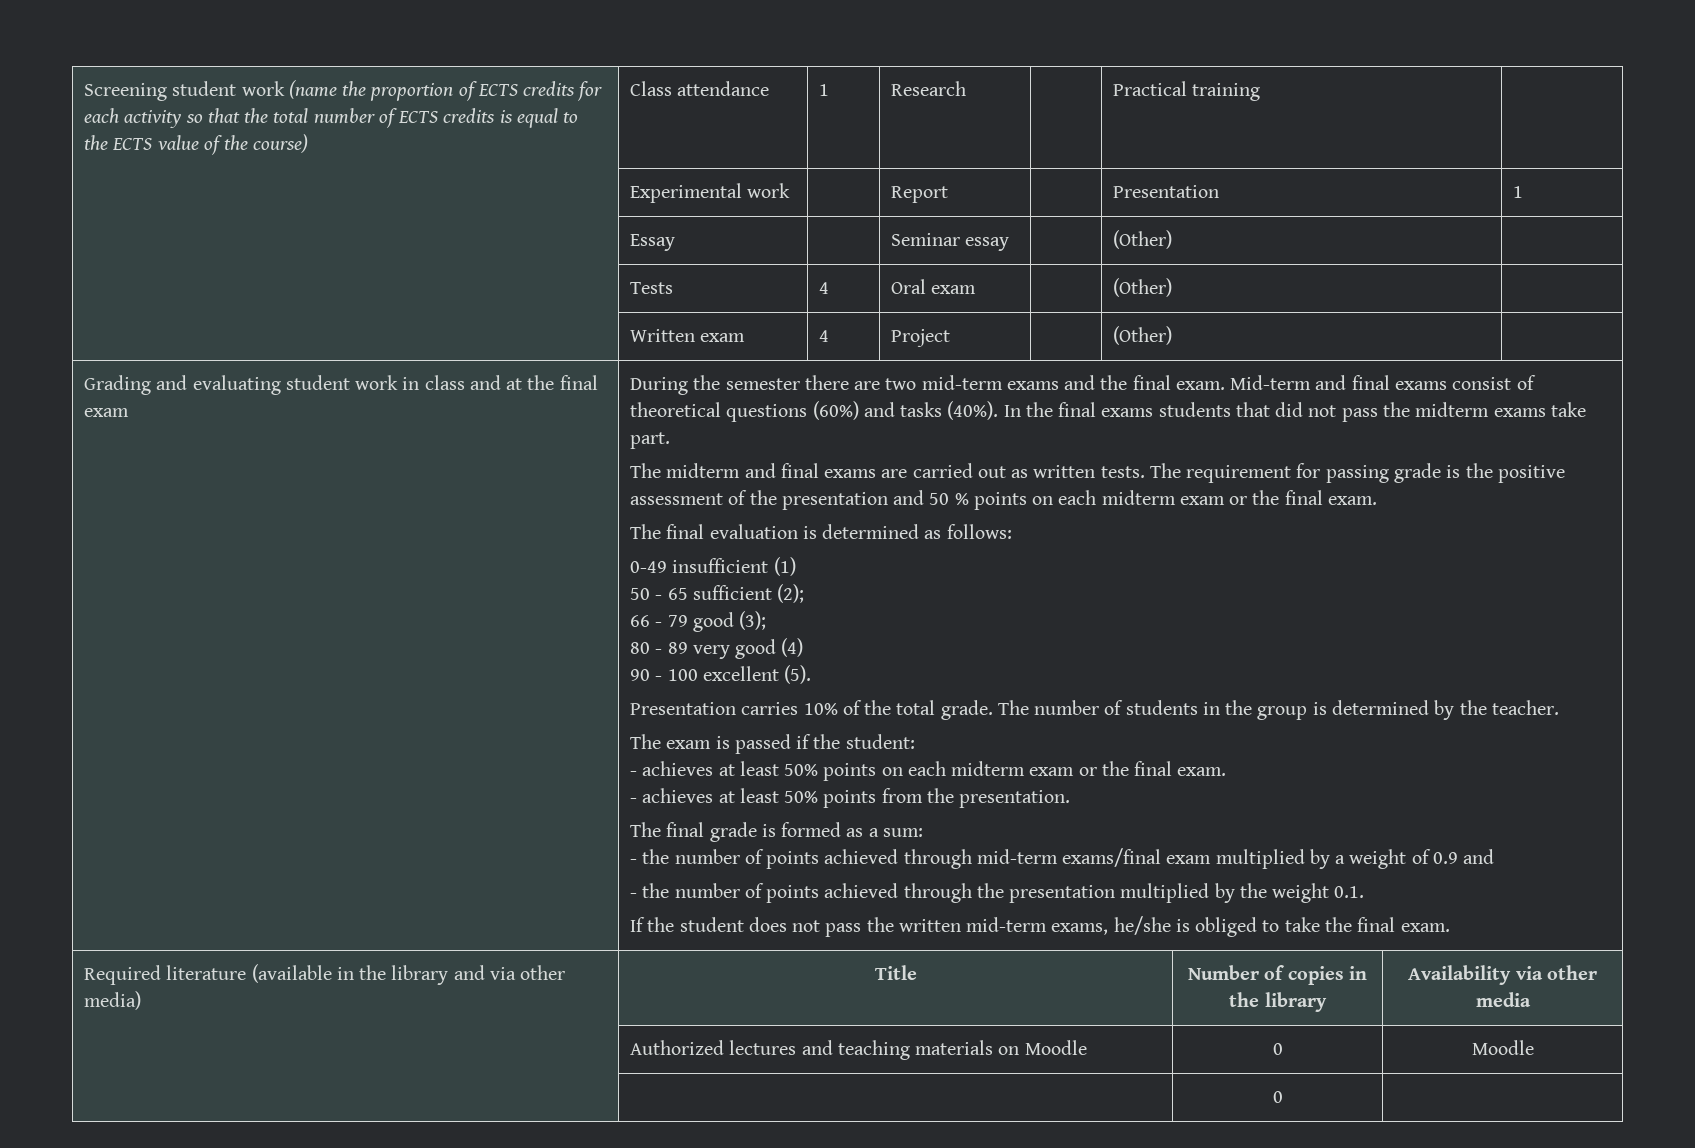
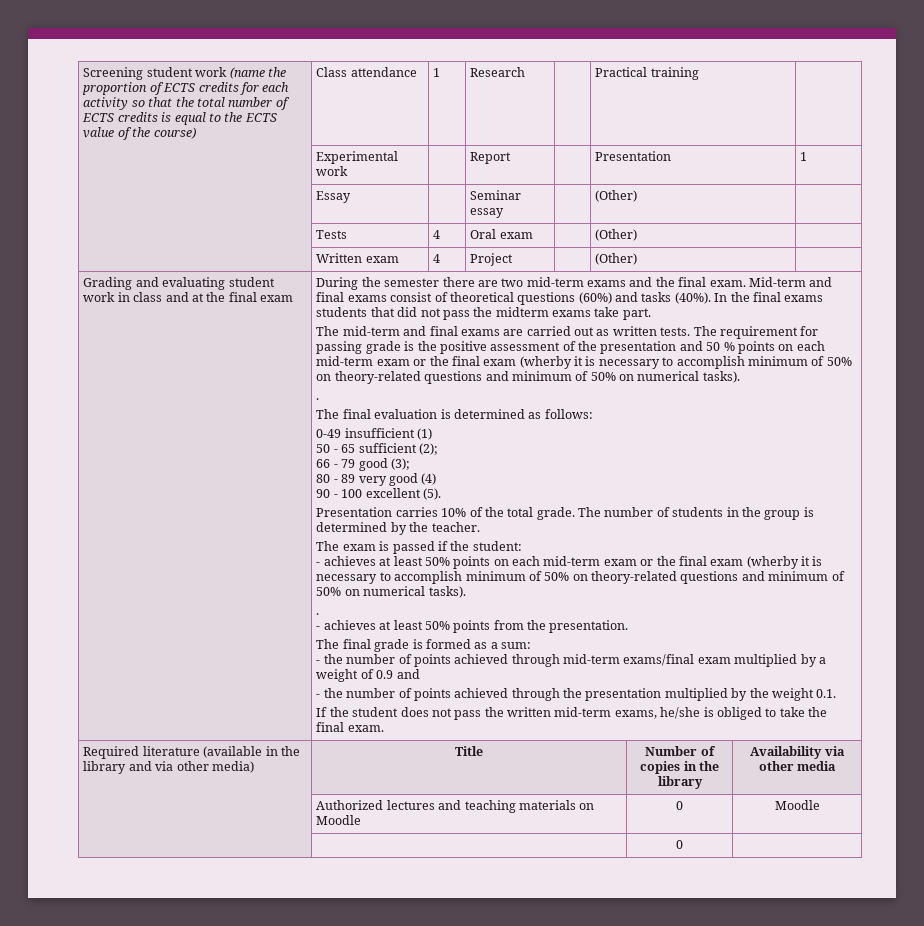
- The midterm and final exams are carried out as written tests.
+ The mid-term and final exams are carried out as written tests.
- The requirement for passing grade is the positive assessment of the presentation and 50 % points on each midterm exam or the final exam.
+ The requirement for passing grade is the positive assessment of the presentation and 50 % points on each mid-term exam or the final exam (wherby it is necessary to accomplish minimum of 50% on theory-related questions and minimum of 50% on numerical tasks).
+ .
- - achieves at least 50% points on each midterm exam or the final exam.
+ - achieves at least 50% points on each mid-term exam or the final exam (wherby it is necessary to accomplish minimum of 50% on theory-related questions and minimum of 50% on numerical tasks).
+ .

